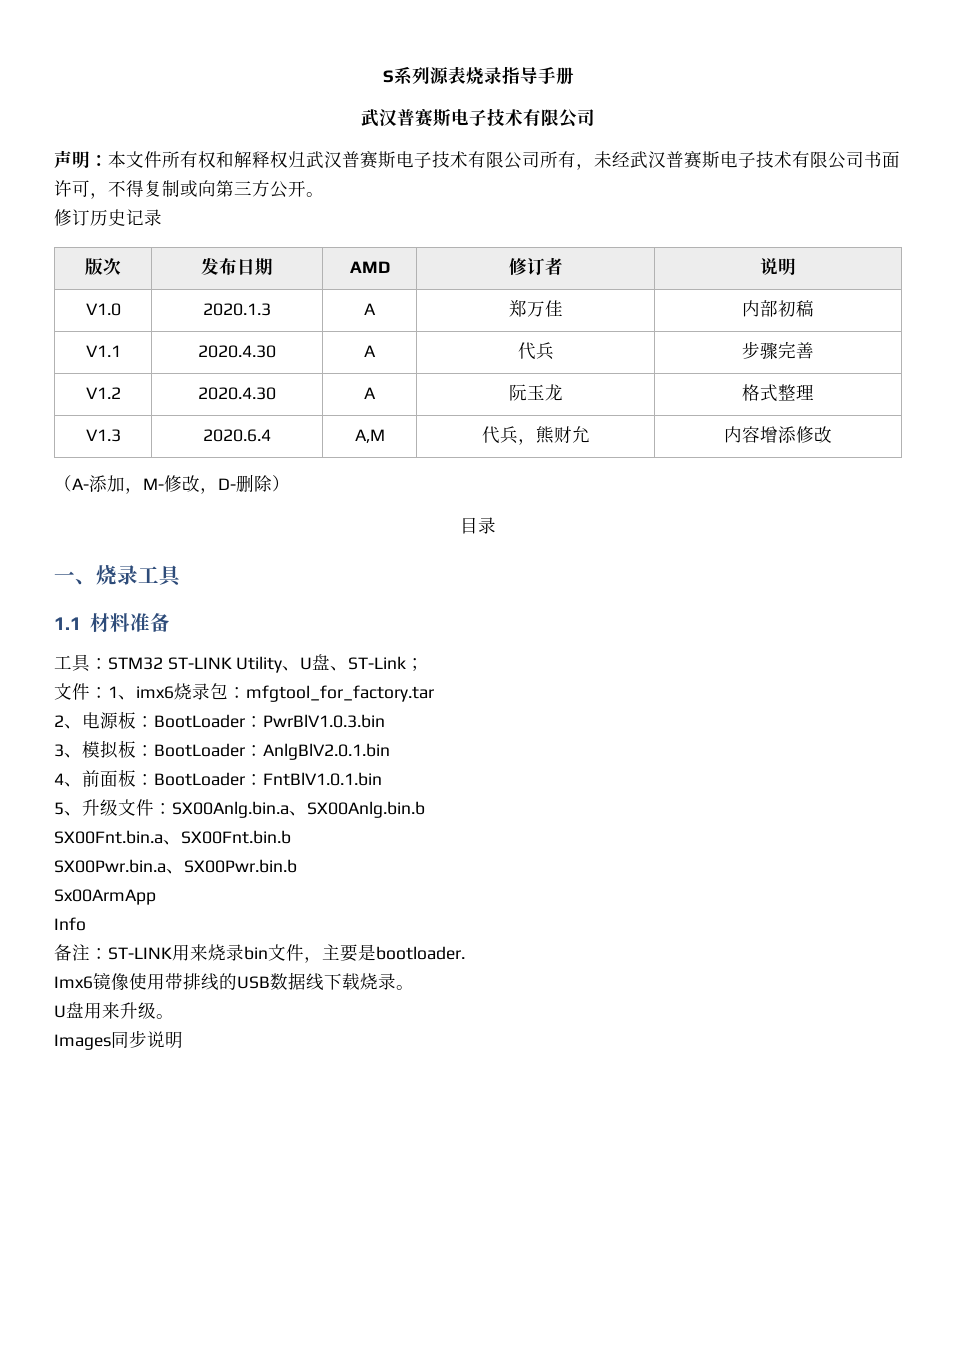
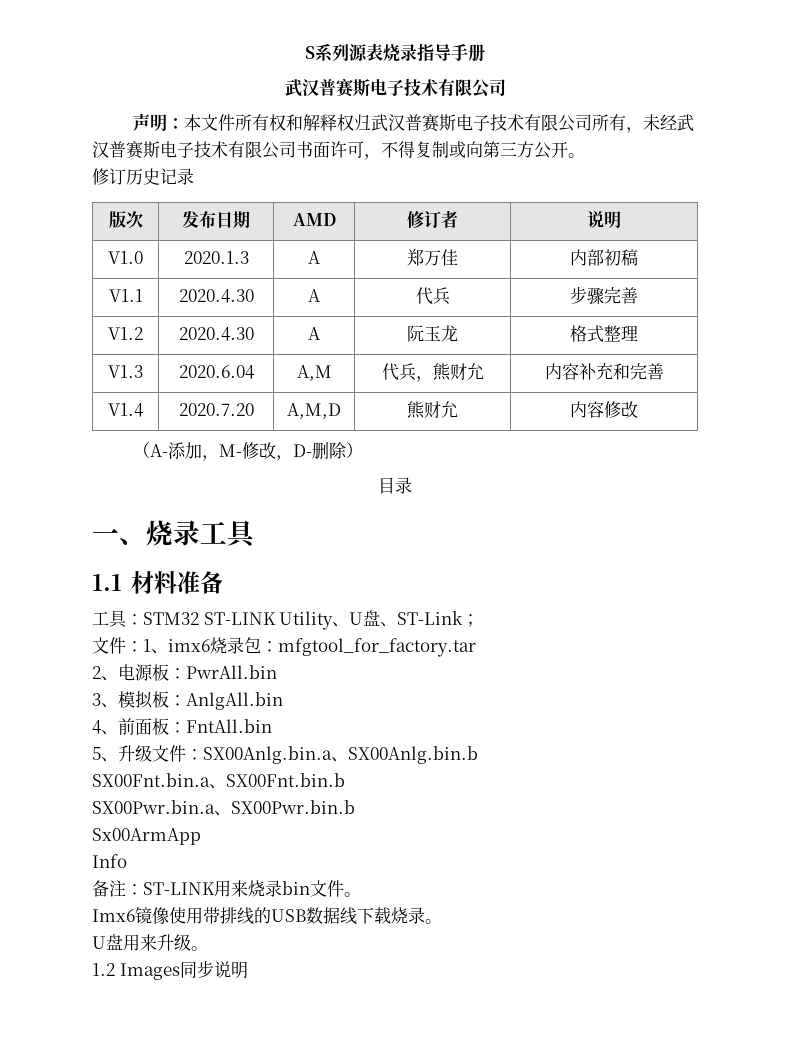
- V1.3 | 2020.6.4 | A,M | 代兵，熊财允 | 内容增添修改
+ V1.3 | 2020.6.04 | A,M | 代兵，熊财允 | 内容补充和完善
+ V1.4 | 2020.7.20 | A,M,D | 熊财允 | 内容修改
- 2、电源板：BootLoader：PwrBlV1.0.3.bin
+ 2、电源板：PwrAll.bin
- 3、模拟板：BootLoader：AnlgBlV2.0.1.bin
+ 3、模拟板：AnlgAll.bin
- 4、前面板：BootLoader：FntBlV1.0.1.bin
+ 4、前面板：FntAll.bin
- 备注：ST-LINK用来烧录bin文件，主要是bootloader.
+ 备注：ST-LINK用来烧录bin文件。
- Images同步说明
+ 1.2 Images同步说明

